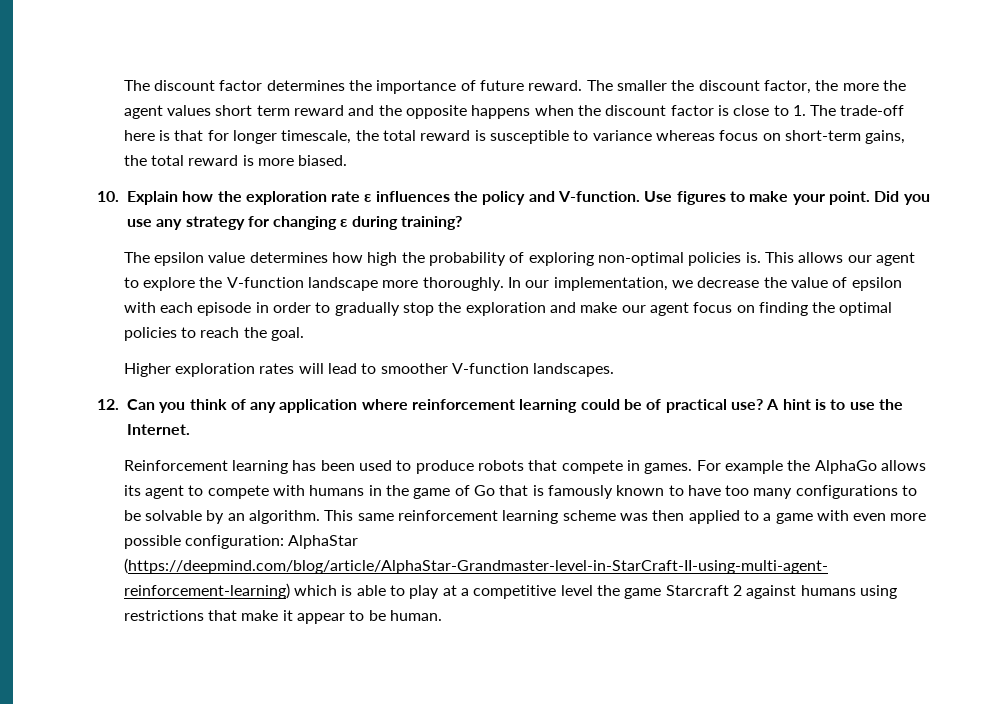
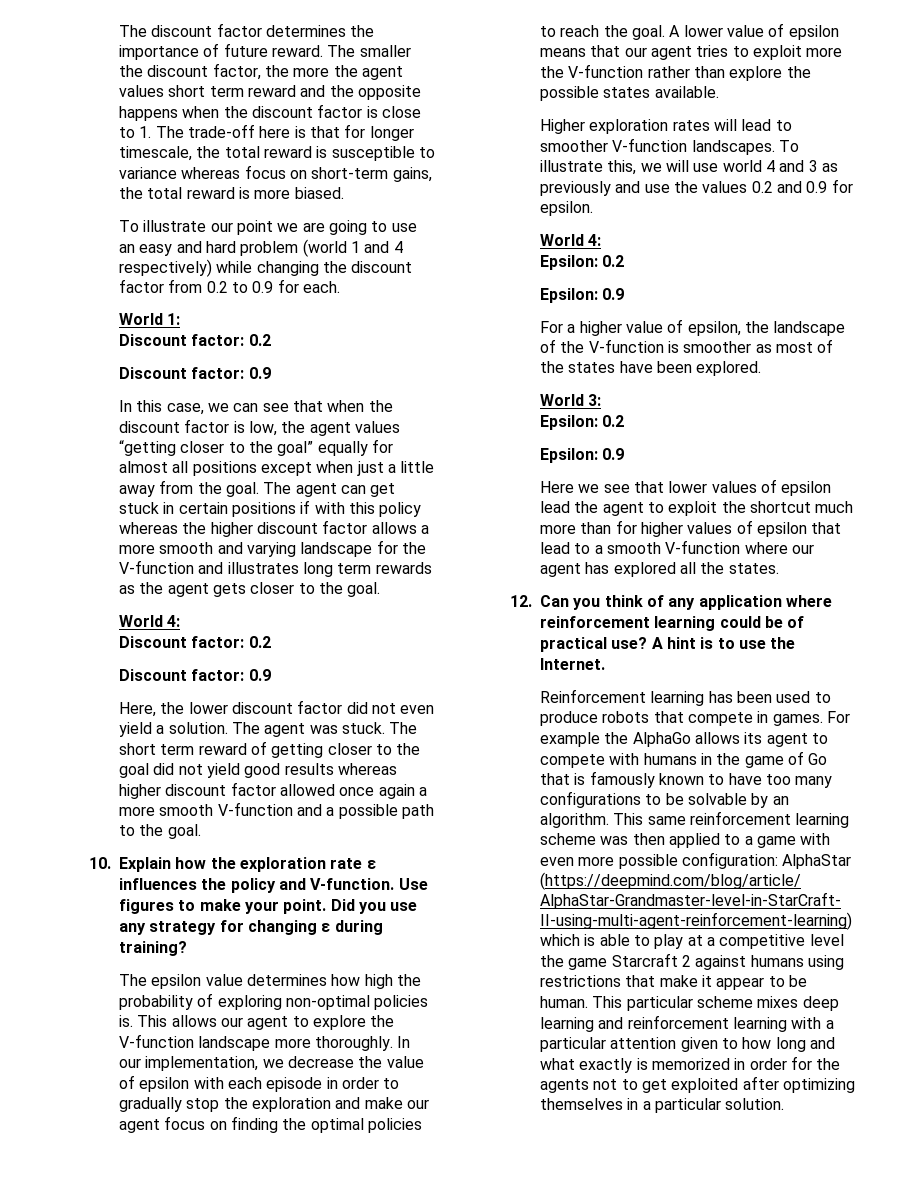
+ To illustrate our point we are going to use an easy and hard problem (world 1 and 4 respectively) while changing the discount factor from 0.2 to 0.9 for each.
+ World 1:
+ Discount factor: 0.2
+ Discount factor: 0.9
+ In this case, we can see that when the discount factor is low, the agent values “getting closer to the goal” equally for almost all positions except when just a little away from the goal. The agent can get stuck in certain positions if with this policy whereas the higher discount factor allows a more smooth and varying landscape for the V-function and illustrates long term rewards as the agent gets closer to the goal.
+ World 4:
+ Discount factor: 0.2
+ Discount factor: 0.9
+ Here, the lower discount factor did not even yield a solution. The agent was stuck. The short term reward of getting closer to the goal did not yield good results whereas higher discount factor allowed once again a more smooth V-function and a possible path to the goal.
+ A lower value of epsilon means that our agent tries to exploit more the V-function rather than explore the possible states available.
+ To illustrate this, we will use world 4 and 3 as previously and use the values 0.2 and 0.9 for epsilon.
+ World 4:
+ Epsilon: 0.2
+ Epsilon: 0.9
+ For a higher value of epsilon, the landscape of the V-function is smoother as most of the states have been explored.
+ World 3:
+ Epsilon: 0.2
+ Epsilon: 0.9
+ Here we see that lower values of epsilon lead the agent to exploit the shortcut much more than for higher values of epsilon that lead to a smooth V-function where our agent has explored all the states.
+ This particular scheme mixes deep learning and reinforcement learning with a particular attention given to how long and what exactly is memorized in order for the agents not to get exploited after optimizing themselves in a particular solution.

